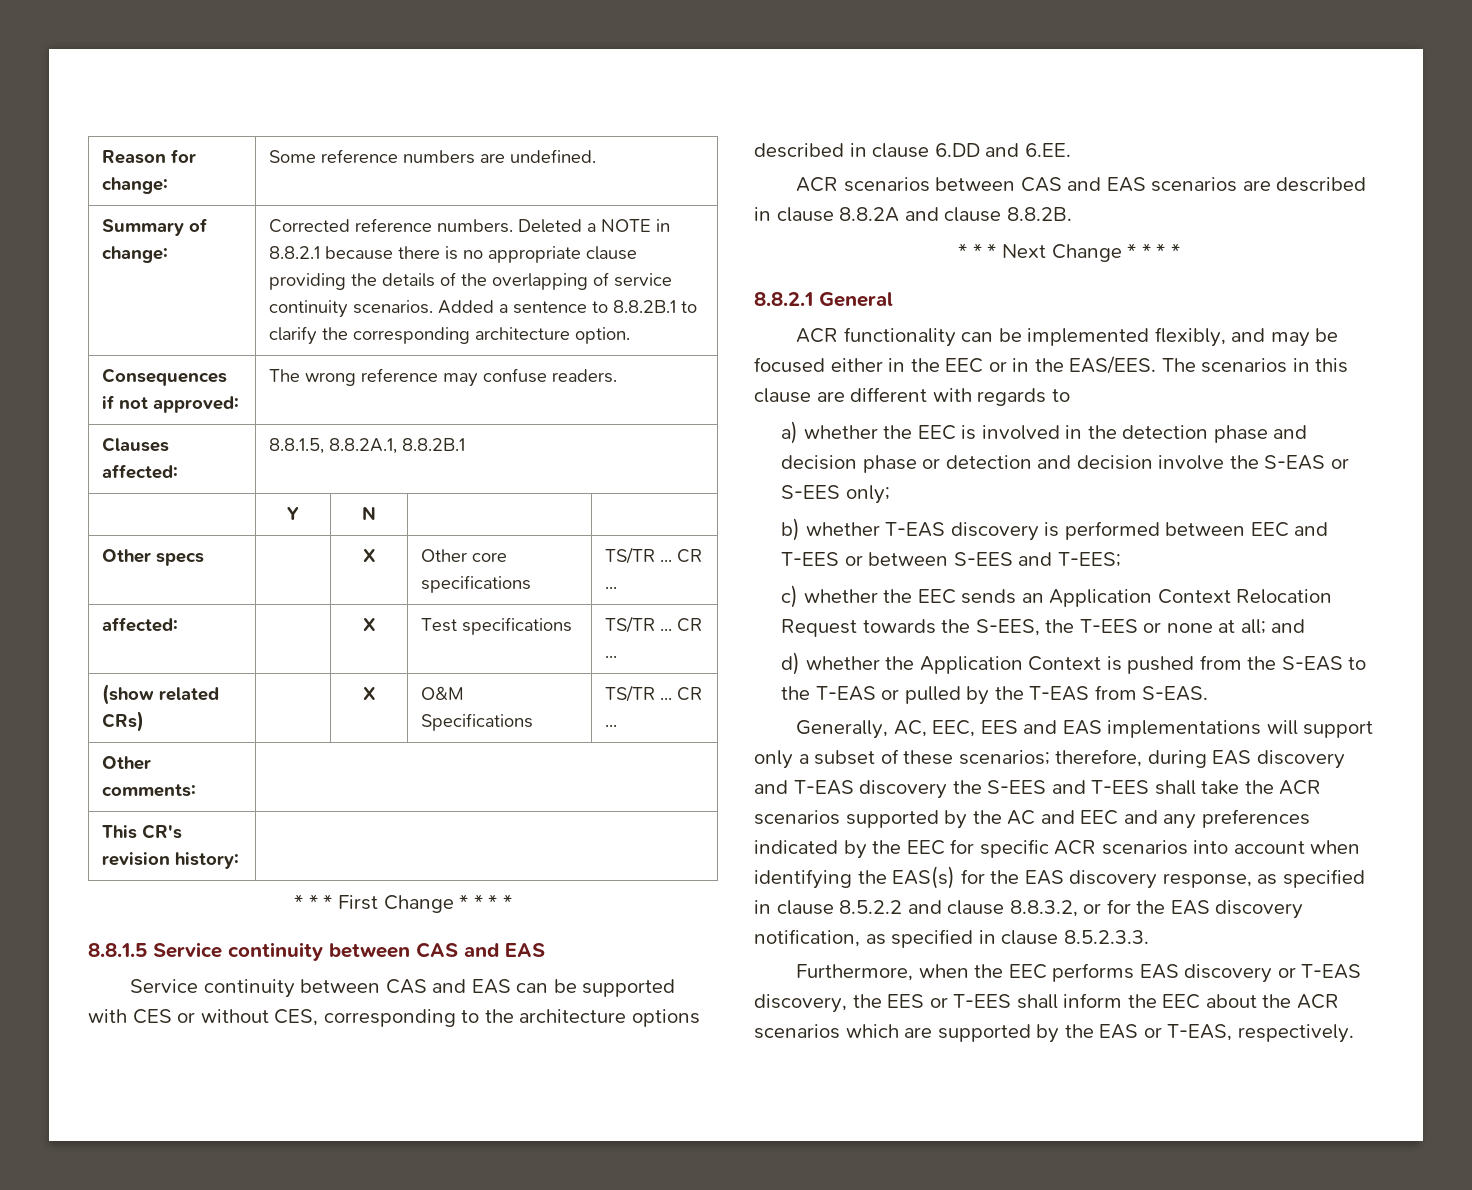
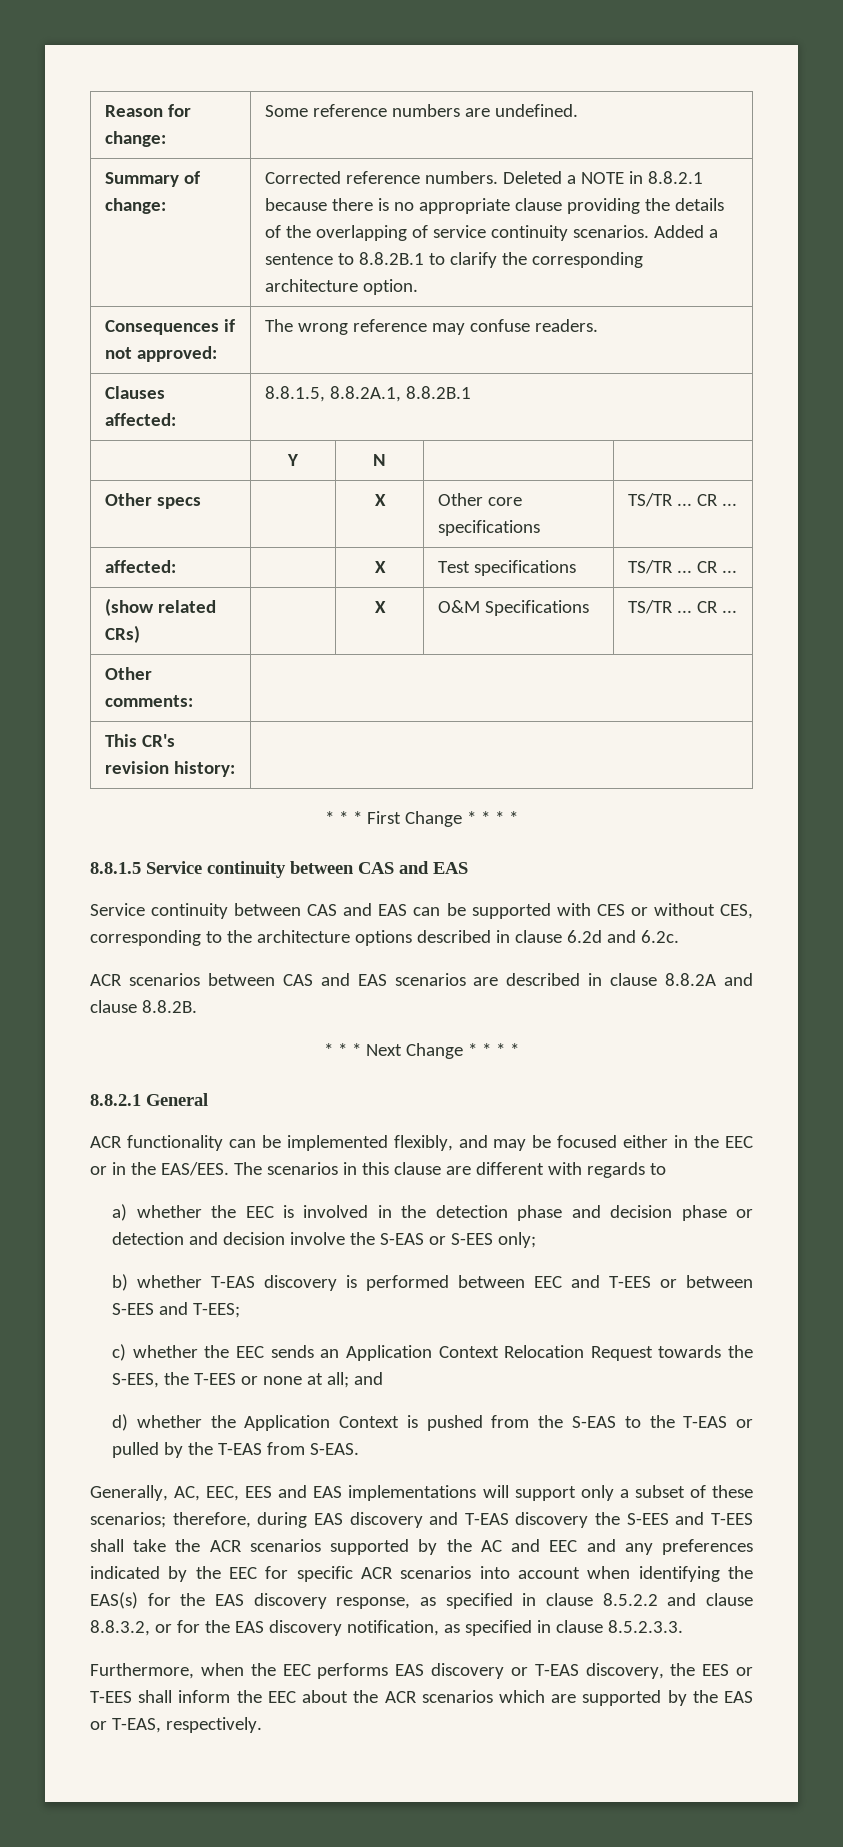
- Service continuity between CAS and EAS can be supported with CES or without CES, corresponding to the architecture options described in clause 6.DD and 6.EE.
+ Service continuity between CAS and EAS can be supported with CES or without CES, corresponding to the architecture options described in clause 6.2d and 6.2c.

